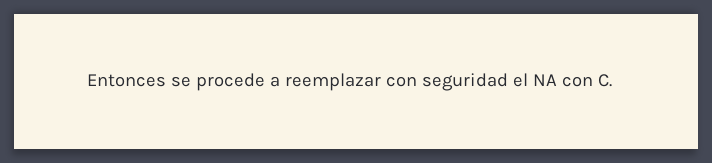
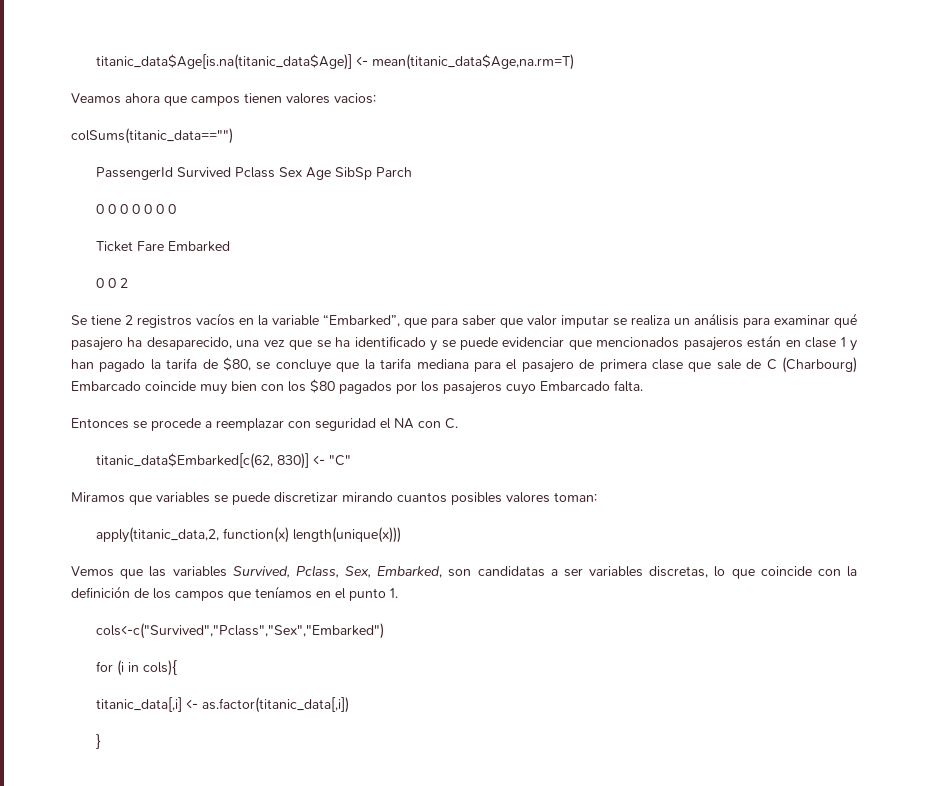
+ titanic_data$Age[is.na(titanic_data$Age)] <- mean(titanic_data$Age,na.rm=T)
+ Veamos ahora que campos tienen valores vacios:
+ colSums(titanic_data=="")
+ PassengerId Survived Pclass Sex Age SibSp Parch
+ 0 0 0 0 0 0 0
+ Ticket Fare Embarked
+ 0 0 2
+ Se tiene 2 registros vacíos en la variable “Embarked”, que para saber que valor imputar se realiza un análisis para examinar qué pasajero ha desaparecido, una vez que se ha identificado y se puede evidenciar que mencionados pasajeros están en clase 1 y han pagado la tarifa de $80, se concluye que la tarifa mediana para el pasajero de primera clase que sale de C (Charbourg) Embarcado coincide muy bien con los $80 pagados por los pasajeros cuyo Embarcado falta.
+ titanic_data$Embarked[c(62, 830)] <- "C"
+ Miramos que variables se puede discretizar mirando cuantos posibles valores toman:
+ apply(titanic_data,2, function(x) length(unique(x)))
+ Vemos que las variables Survived, Pclass, Sex, Embarked, son candidatas a ser variables discretas, lo que coincide con la definición de los campos que teníamos en el punto 1.
+ cols<-c("Survived","Pclass","Sex","Embarked")
+ for (i in cols){
+ titanic_data[,i] <- as.factor(titanic_data[,i])
+ }

